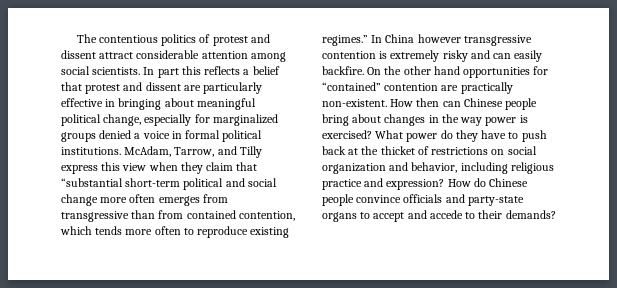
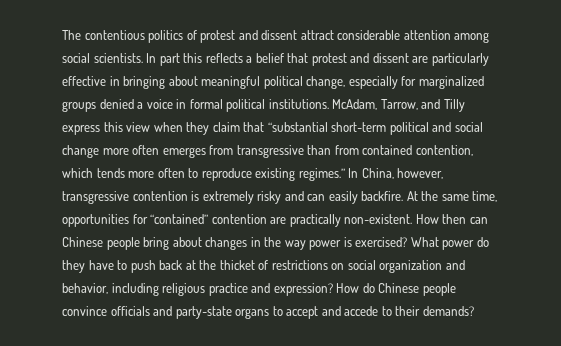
- In China however transgressive contention is extremely risky and can easily backfire.
+ In China, however, transgressive contention is extremely risky and can easily backfire.
- On the other hand opportunities for “contained” contention are practically non-existent.
+ At the same time, opportunities for “contained” contention are practically non-existent.

